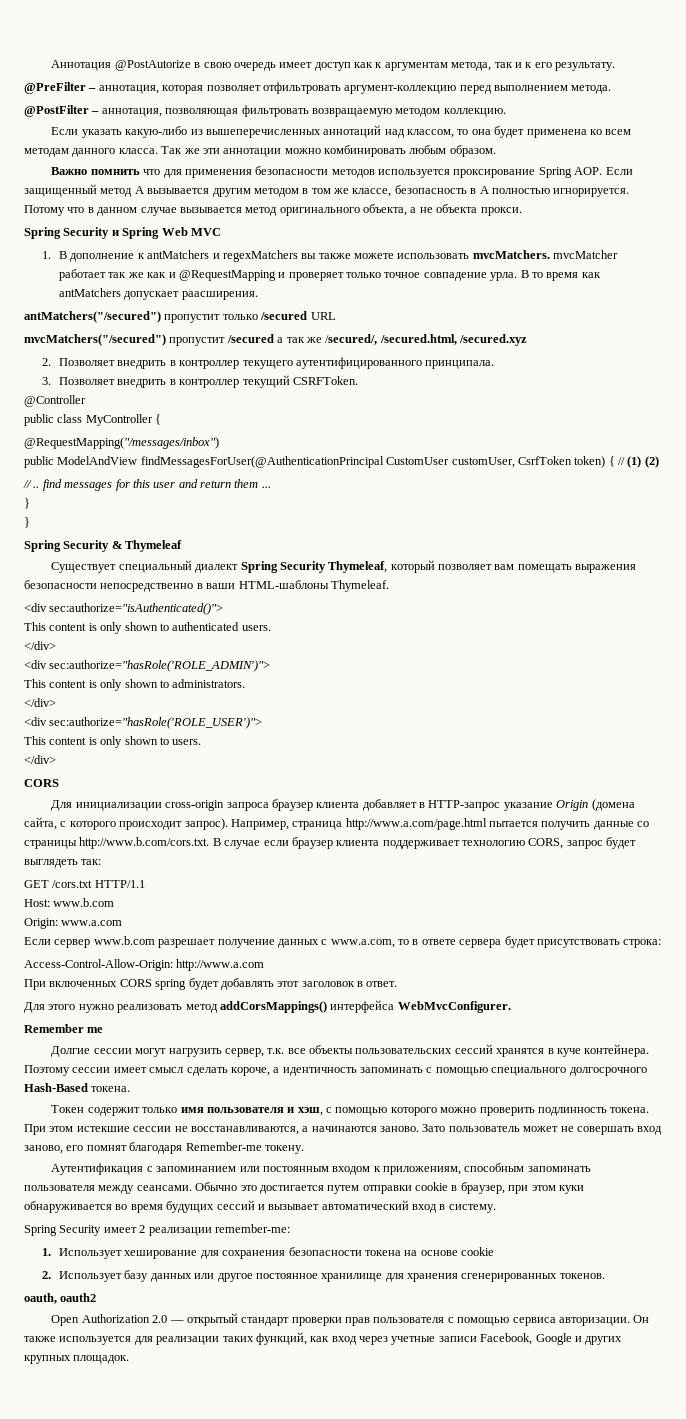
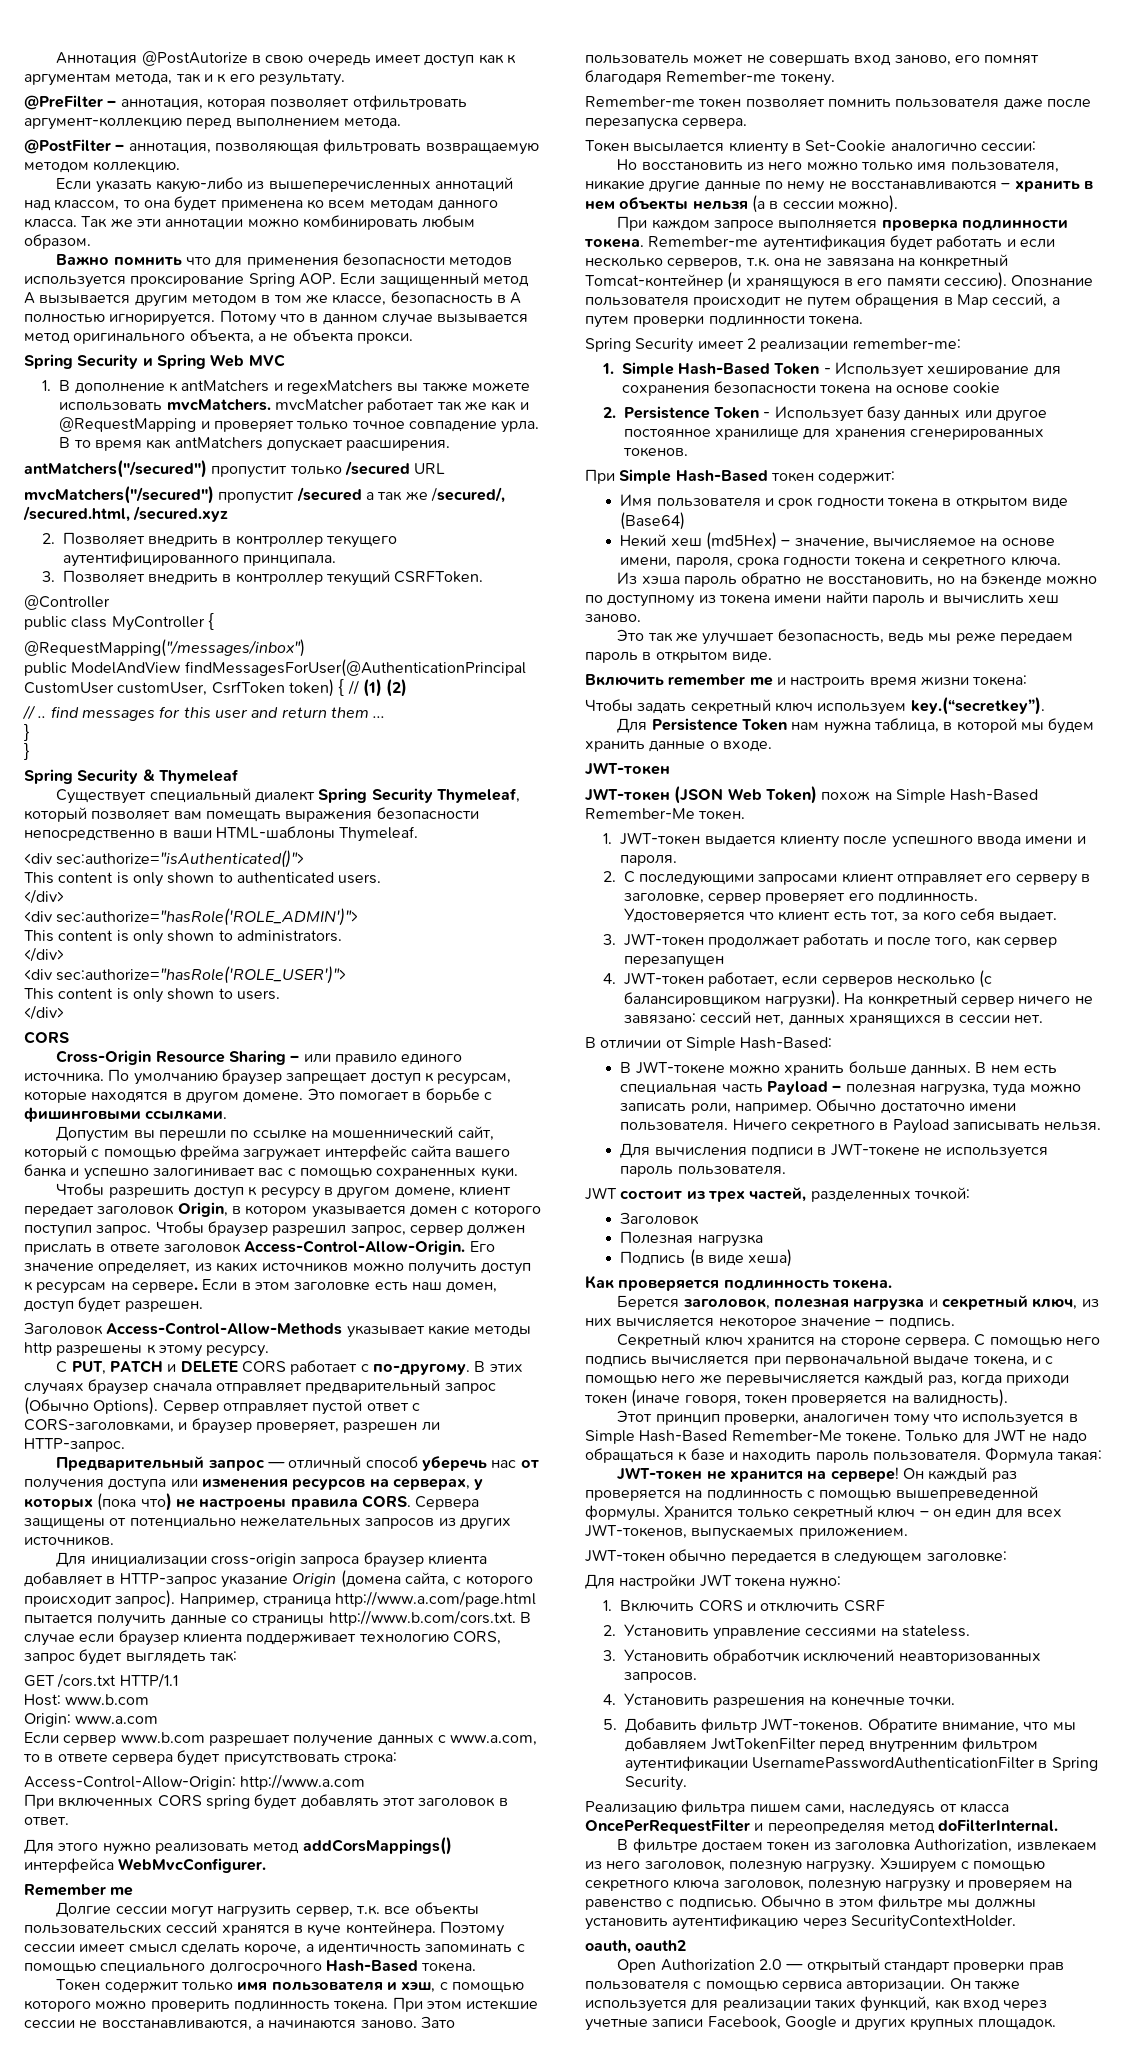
+ Cross-Origin Resource Sharing – или правило единого источника. По умолчанию браузер запрещает доступ к ресурсам, которые находятся в другом домене. Это помогает в борьбе с фишинговыми ссылками.
+ Допустим вы перешли по ссылке на мошеннический сайт, который с помощью фрейма загружает интерфейс сайта вашего банка и успешно залогинивает вас с помощью сохраненных куки.
+ Чтобы разрешить доступ к ресурсу в другом домене, клиент передает заголовок Origin, в котором указывается домен с которого поступил запрос. Чтобы браузер разрешил запрос, сервер должен прислать в ответе заголовок Access-Control-Allow-Origin. Его значение определяет, из каких источников можно получить доступ к ресурсам на сервере. Если в этом заголовке есть наш домен, доступ будет разрешен.
+ Заголовок Access-Control-Allow-Methods указывает какие методы http разрешены к этому ресурсу.
+ С PUT, PATCH и DELETE CORS работает с по-другому. В этих случаях браузер сначала отправляет предварительный запрос (Обычно Options). Сервер отправляет пустой ответ с CORS-заголовками, и браузер проверяет, разрешен ли HTTP-запрос.
+ Предварительный запрос — отличный способ уберечь нас от получения доступа или изменения ресурсов на серверах, у которых (пока что) не настроены правила CORS. Сервера защищены от потенциально нежелательных запросов из других источников.
- Аутентификация с запоминанием или постоянным входом к приложениям, способным запоминать пользователя между сеансами. Обычно это достигается путем отправки cookie в браузер, при этом куки обнаруживается во время будущих сессий и вызывает автоматический вход в систему.
+ Remember-me токен позволяет помнить пользователя даже после перезапуска сервера.
+ Токен высылается клиенту в Set-Cookie аналогично сессии:
+ Но восстановить из него можно только имя пользователя, никакие другие данные по нему не восстанавливаются – хранить в нем объекты нельзя (а в сессии можно).
+ При каждом запросе выполняется проверка подлинности токена. Remember-me аутентификация будет работать и если несколько серверов, т.к. она не завязана на конкретный Tomcat-контейнер (и хранящуюся в его памяти сессию). Опознание пользователя происходит не путем обращения в Map сессий, а путем проверки подлинности токена.
- 1. Использует хеширование для сохранения безопасности токена на основе cookie
+ 1. Simple Hash-Based Token - Использует хеширование для сохранения безопасности токена на основе cookie
- 2. Использует базу данных или другое постоянное хранилище для хранения сгенерированных токенов.
+ 2. Persistence Token - Использует базу данных или другое постоянное хранилище для хранения сгенерированных токенов.
+ При Simple Hash-Based токен содержит:
+ Имя пользователя и срок годности токена в открытом виде (Base64)
+ Некий хеш (md5Hex) – значение, вычисляемое на основе имени, пароля, срока годности токена и секретного ключа.
+ Из хэша пароль обратно не восстановить, но на бэкенде можно по доступному из токена имени найти пароль и вычислить хеш заново.
+ Это так же улучшает безопасность, ведь мы реже передаем пароль в открытом виде.
+ Включить remember me и настроить время жизни токена:
+ Чтобы задать секретный ключ используем key.(“secretkey”).
+ Для Persistence Token нам нужна таблица, в которой мы будем хранить данные о входе.
+ JWT-токен
+ JWT-токен (JSON Web Token) похож на Simple Hash-Based Remember-Me токен.
+ 1. JWT-токен выдается клиенту после успешного ввода имени и пароля.
+ 2. С последующими запросами клиент отправляет его серверу в заголовке, сервер проверяет его подлинность. Удостоверяется что клиент есть тот, за кого себя выдает.
+ 3. JWT-токен продолжает работать и после того, как сервер перезапущен
+ 4. JWT-токен работает, если серверов несколько (с балансировщиком нагрузки). На конкретный сервер ничего не завязано: сессий нет, данных хранящихся в сессии нет.
+ В отличии от Simple Hash-Based:
+ В JWT-токене можно хранить больше данных. В нем есть специальная часть Payload – полезная нагрузка, туда можно записать роли, например. Обычно достаточно имени пользователя. Ничего секретного в Payload записывать нельзя.
+ Для вычисления подписи в JWT-токене не используется пароль пользователя.
+ JWT состоит из трех частей, разделенных точкой:
+ Заголовок
+ Полезная нагрузка
+ Подпись (в виде хеша)
+ Как проверяется подлинность токена.
+ Берется заголовок, полезная нагрузка и секретный ключ, из них вычисляется некоторое значение – подпись.
+ Секретный ключ хранится на стороне сервера. С помощью него подпись вычисляется при первоначальной выдаче токена, и с помощью него же перевычисляется каждый раз, когда приходи токен (иначе говоря, токен проверяется на валидность).
+ Этот принцип проверки, аналогичен тому что используется в Simple Hash-Based Remember-Me токене. Только для JWT не надо обращаться к базе и находить пароль пользователя. Формула такая:
+ JWT-токен не хранится на сервере! Он каждый раз проверяется на подлинность с помощью вышепреведенной формулы. Хранится только секретный ключ – он един для всех JWT-токенов, выпускаемых приложением.
+ JWT-токен обычно передается в следующем заголовке:
+ Для настройки JWT токена нужно:
+ 1. Включить CORS и отключить CSRF
+ 2. Установить управление сессиями на stateless.
+ 3. Установить обработчик исключений неавторизованных запросов.
+ 4. Установить разрешения на конечные точки.
+ 5. Добавить фильтр JWT-токенов. Обратите внимание, что мы добавляем JwtTokenFilter перед внутренним фильтром аутентификации UsernamePasswordAuthenticationFilter в Spring Security.
+ Реализацию фильтра пишем сами, наследуясь от класса OncePerRequestFilter и переопределяя метод doFilterInternal.
+ В фильтре достаем токен из заголовка Authorization, извлекаем из него заголовок, полезную нагрузку. Хэшируем с помощью секретного ключа заголовок, полезную нагрузку и проверяем на равенство с подписью. Обычно в этом фильтре мы должны установить аутентификацию через SecurityContextHolder.

